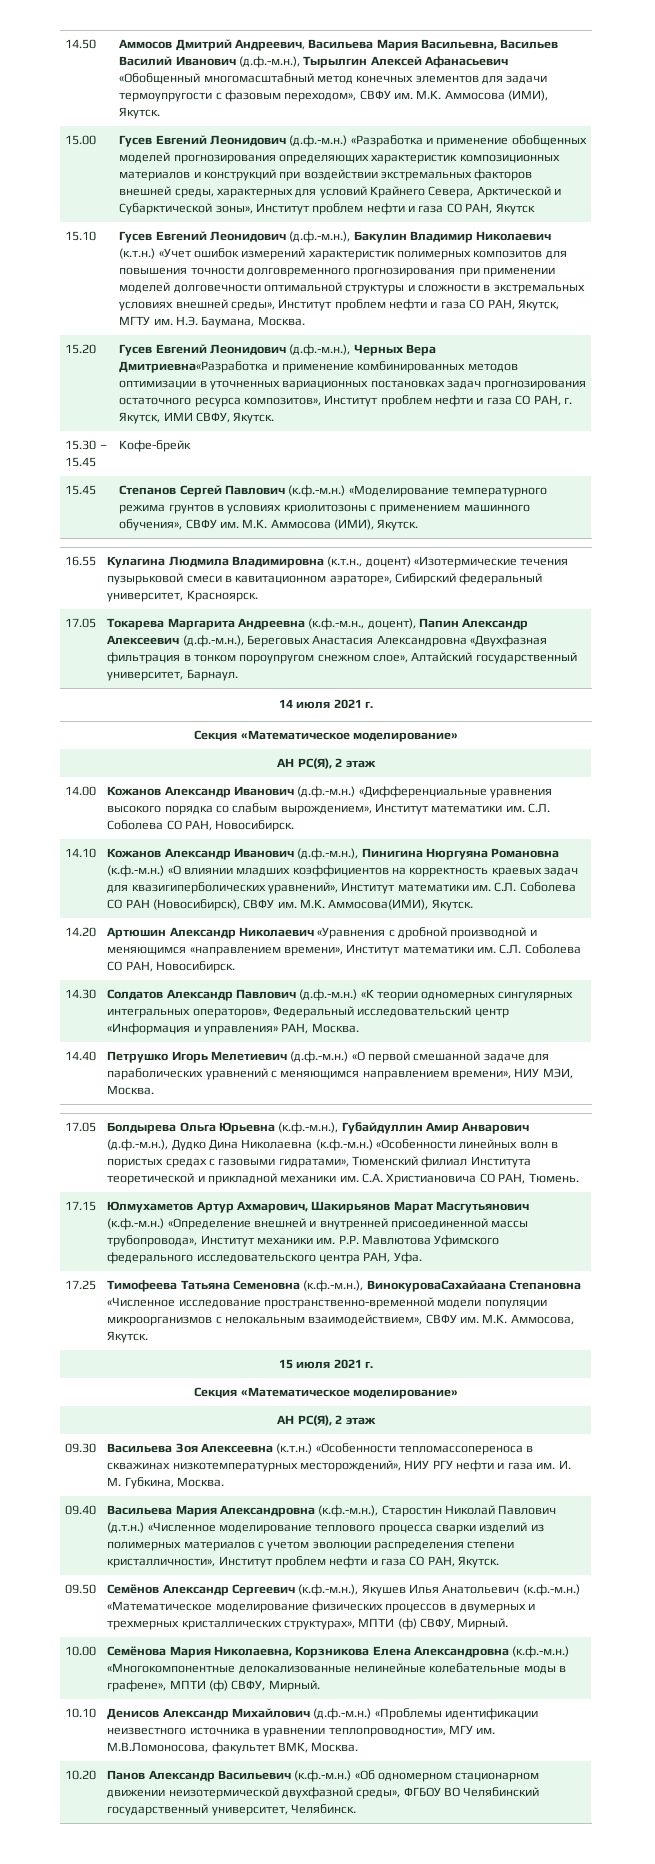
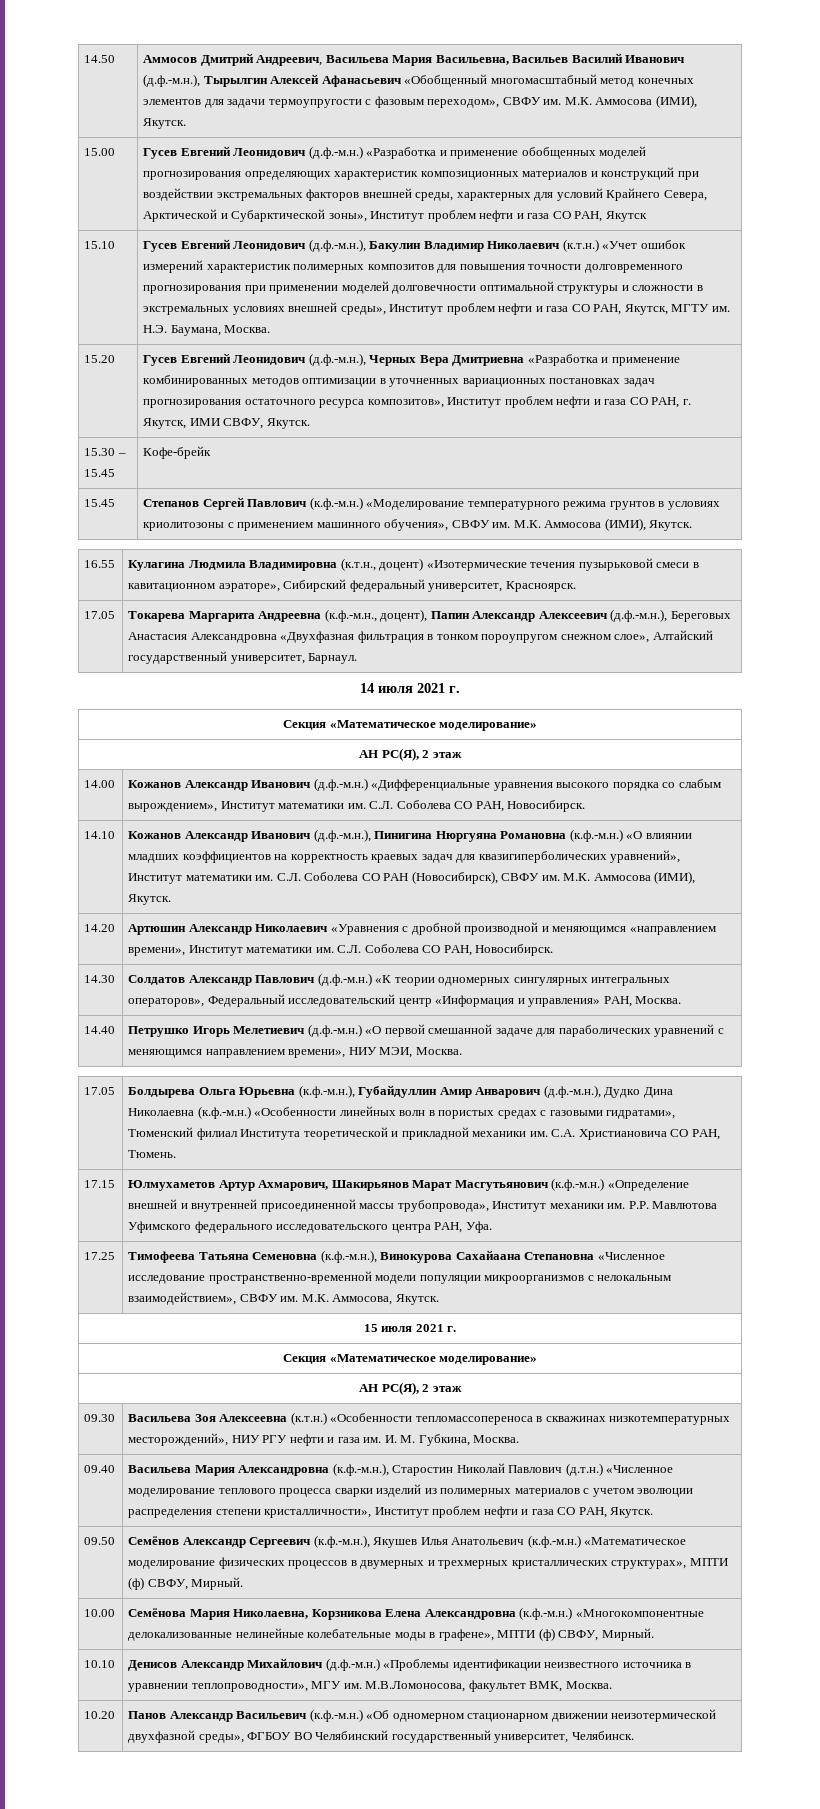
- 15.20 | Гусев Евгений Леонидович (д.ф.-м.н.), Черных Вера Дмитриевна«Разработка и применение комбинированных методов оптимизации в уточненных вариационных постановках задач прогнозирования остаточного ресурса композитов», Институт проблем нефти и газа СО РАН, г. Якутск, ИМИ СВФУ, Якутск.
+ 15.20 | Гусев Евгений Леонидович (д.ф.-м.н.), Черных Вера Дмитриевна «Разработка и применение комбинированных методов оптимизации в уточненных вариационных постановках задач прогнозирования остаточного ресурса композитов», Институт проблем нефти и газа СО РАН, г. Якутск, ИМИ СВФУ, Якутск.
- 14.10 | Кожанов Александр Иванович (д.ф.-м.н.), Пинигина Нюргуяна Романовна (к.ф.-м.н.) «О влиянии младших коэффициентов на корректность краевых задач для квазигиперболических уравнений», Институт математики им. С.Л. Соболева СО РАН (Новосибирск), СВФУ им. М.К. Аммосова(ИМИ), Якутск.
+ 14.10 | Кожанов Александр Иванович (д.ф.-м.н.), Пинигина Нюргуяна Романовна (к.ф.-м.н.) «О влиянии младших коэффициентов на корректность краевых задач для квазигиперболических уравнений», Институт математики им. С.Л. Соболева СО РАН (Новосибирск), СВФУ им. М.К. Аммосова (ИМИ), Якутск.
- 17.25 | Тимофеева Татьяна Семеновна (к.ф.-м.н.), ВинокуроваСахайаана Степановна «Численное исследование пространственно-временной модели популяции микроорганизмов с нелокальным взаимодействием», СВФУ им. М.К. Аммосова, Якутск.
+ 17.25 | Тимофеева Татьяна Семеновна (к.ф.-м.н.), Винокурова Сахайаана Степановна «Численное исследование пространственно-временной модели популяции микроорганизмов с нелокальным взаимодействием», СВФУ им. М.К. Аммосова, Якутск.

